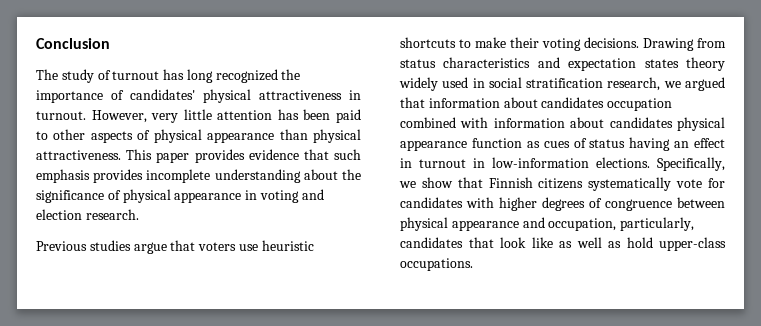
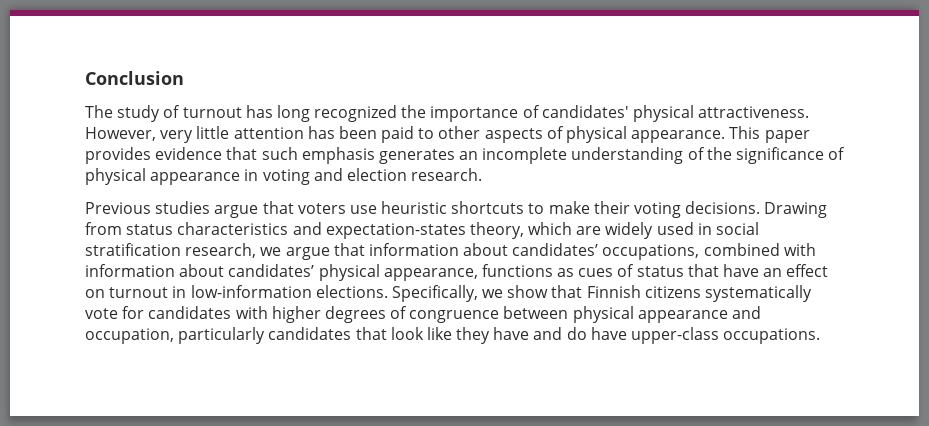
- The study of turnout has long recognized the importance of candidates' physical attractiveness in turnout.
+ The study of turnout has long recognized the importance of candidates' physical attractiveness.
- However, very little attention has been paid to other aspects of physical appearance than physical attractiveness.
+ However, very little attention has been paid to other aspects of physical appearance.
- This paper provides evidence that such emphasis provides incomplete understanding about the significance of physical appearance in voting and election research.
+ This paper provides evidence that such emphasis generates an incomplete understanding of the significance of physical appearance in voting and election research.
- Drawing from status characteristics and expectation states theory widely used in social stratification research, we argued that information about candidates occupation combined with information about candidates physical appearance function as cues of status having an effect in turnout in low-information elections.
+ Drawing from status characteristics and expectation-states theory, which are widely used in social stratification research, we argue that information about candidates’ occupations, combined with information about candidates’ physical appearance, functions as cues of status that have an effect on turnout in low-information elections.
- Specifically, we show that Finnish citizens systematically vote for candidates with higher degrees of congruence between physical appearance and occupation, particularly, candidates that look like as well as hold upper-class occupations.
+ Specifically, we show that Finnish citizens systematically vote for candidates with higher degrees of congruence between physical appearance and occupation, particularly candidates that look like they have and do have upper-class occupations.

